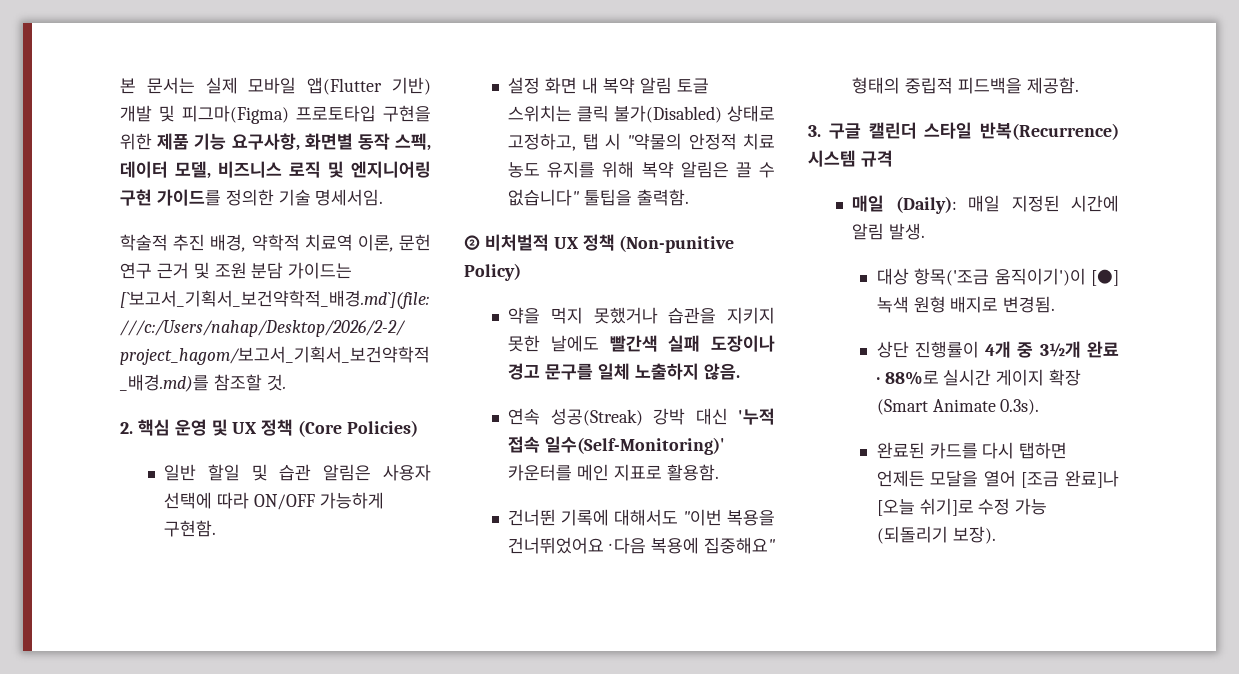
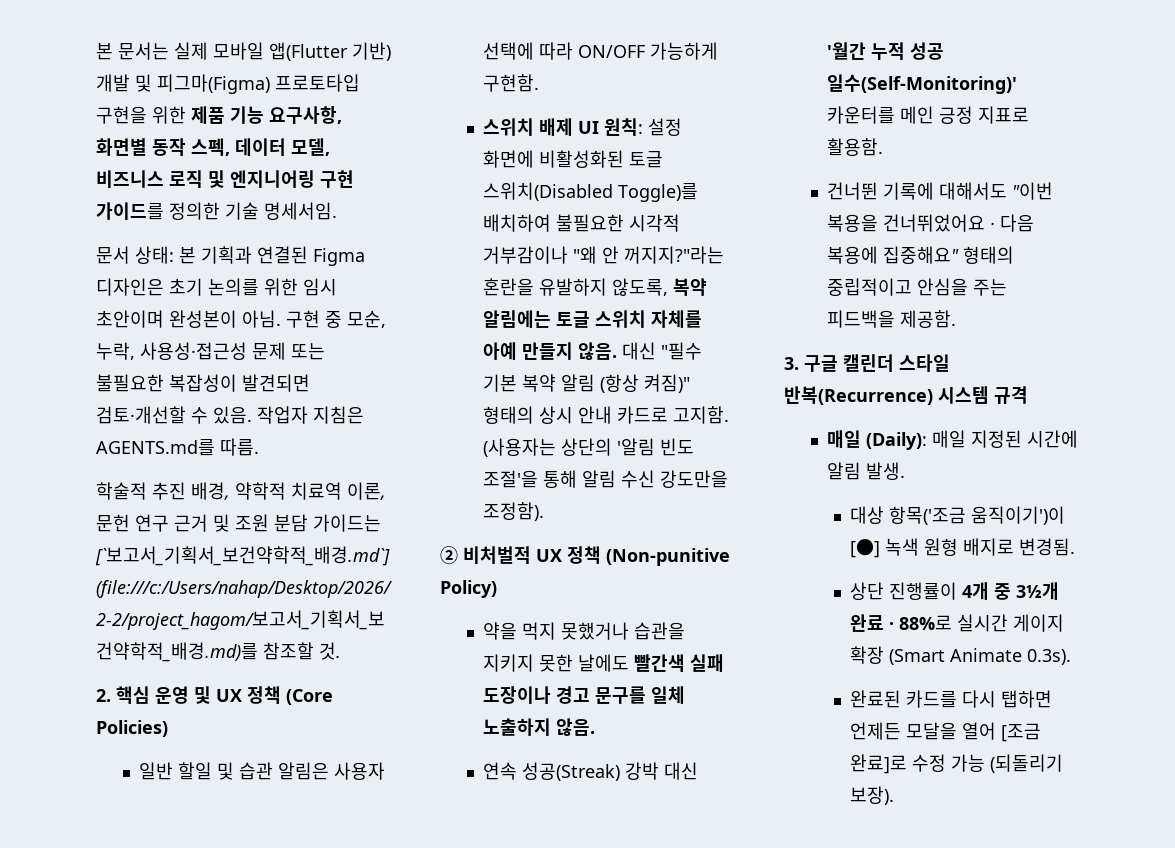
+ 문서 상태: 본 기획과 연결된 Figma 디자인은 초기 논의를 위한 임시 초안이며 완성본이 아님. 구현 중 모순, 누락, 사용성·접근성 문제 또는 불필요한 복잡성이 발견되면 검토·개선할 수 있음. 작업자 지침은 AGENTS.md를 따름.
- 설정 화면 내 복약 알림 토글 스위치는 클릭 불가(Disabled) 상태로 고정하고, 탭 시 "약물의 안정적 치료 농도 유지를 위해 복약 알림은 끌 수 없습니다" 툴팁을 출력함.
+ 스위치 배제 UI 원칙: 설정 화면에 비활성화된 토글 스위치(Disabled Toggle)를 배치하여 불필요한 시각적 거부감이나 "왜 안 꺼지지?"라는 혼란을 유발하지 않도록, 복약 알림에는 토글 스위치 자체를 아예 만들지 않음. 대신 "필수 기본 복약 알림 (항상 켜짐)" 형태의 상시 안내 카드로 고지함. (사용자는 상단의 '알림 빈도 조절'을 통해 알림 수신 강도만을 조정함).
- 연속 성공(Streak) 강박 대신 '누적 접속 일수(Self-Monitoring)' 카운터를 메인 지표로 활용함.
+ 연속 성공(Streak) 강박 대신 '월간 누적 성공 일수(Self-Monitoring)' 카운터를 메인 긍정 지표로 활용함.
- 건너뛴 기록에 대해서도 "이번 복용을 건너뛰었어요 · 다음 복용에 집중해요" 형태의 중립적 피드백을 제공함.
+ 건너뛴 기록에 대해서도 "이번 복용을 건너뛰었어요 · 다음 복용에 집중해요" 형태의 중립적이고 안심을 주는 피드백을 제공함.
- 완료된 카드를 다시 탭하면 언제든 모달을 열어 [조금 완료]나 [오늘 쉬기]로 수정 가능 (되돌리기 보장).
+ 완료된 카드를 다시 탭하면 언제든 모달을 열어 [조금 완료]로 수정 가능 (되돌리기 보장).

